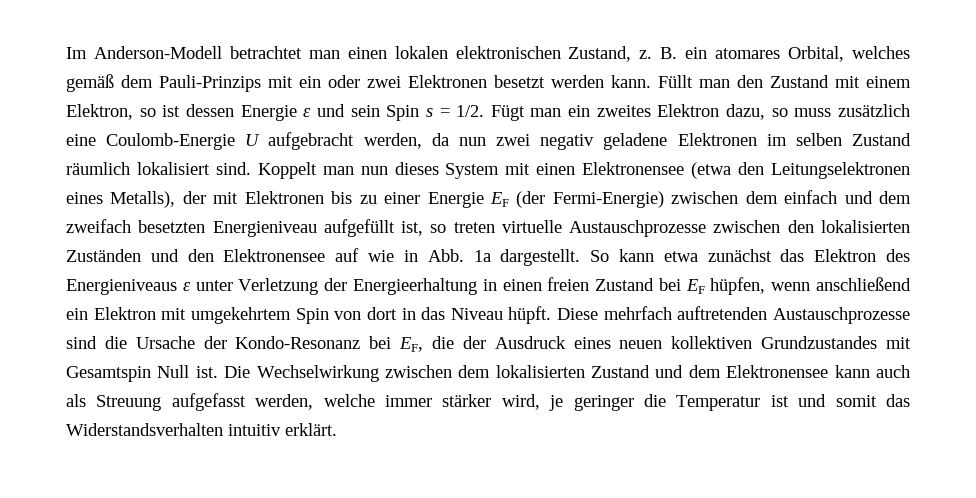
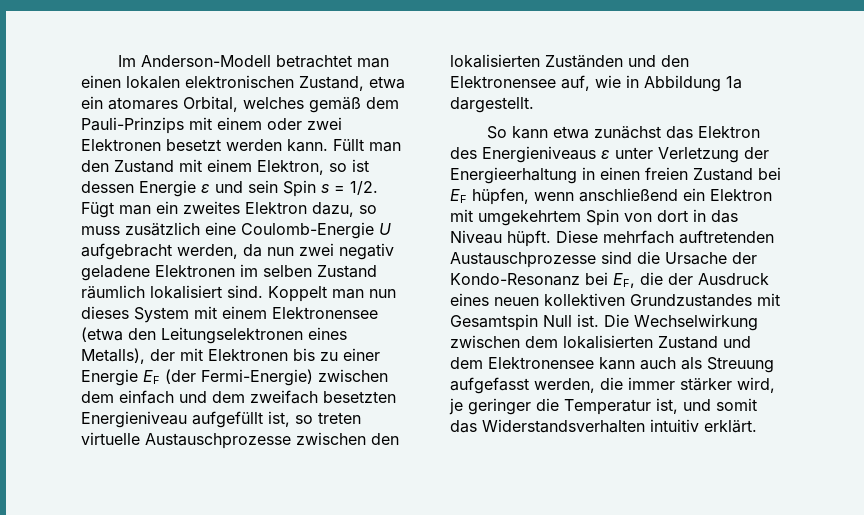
- Im Anderson-Modell betrachtet man einen lokalen elektronischen Zustand, z. B. ein atomares Orbital, welches gemäß dem Pauli-Prinzips mit ein oder zwei Elektronen besetzt werden kann.
+ Im Anderson-Modell betrachtet man einen lokalen elektronischen Zustand, etwa ein atomares Orbital, welches gemäß dem Pauli-Prinzips mit einem oder zwei Elektronen besetzt werden kann.
- Koppelt man nun dieses System mit einen Elektronensee (etwa den Leitungselektronen eines Metalls), der mit Elektronen bis zu einer Energie EF (der Fermi-Energie) zwischen dem einfach und dem zweifach besetzten Energieniveau aufgefüllt ist, so treten virtuelle Austauschprozesse zwischen den lokalisierten Zuständen und den Elektronensee auf wie in Abb. 1a dargestellt. So kann etwa zunächst das Elektron des Energieniveaus ε unter Verletzung der Energieerhaltung in einen freien Zustand bei EF hüpfen, wenn anschließend ein Elektron mit umgekehrtem Spin von dort in das Niveau hüpft.
+ Koppelt man nun dieses System mit einem Elektronensee (etwa den Leitungselektronen eines Metalls), der mit Elektronen bis zu einer Energie EF (der Fermi-Energie) zwischen dem einfach und dem zweifach besetzten Energieniveau aufgefüllt ist, so treten virtuelle Austauschprozesse zwischen den lokalisierten Zuständen und den Elektronensee auf, wie in Abbildung 1a dargestellt.
+ So kann etwa zunächst das Elektron des Energieniveaus ε unter Verletzung der Energieerhaltung in einen freien Zustand bei EF hüpfen, wenn anschließend ein Elektron mit umgekehrtem Spin von dort in das Niveau hüpft.
- Die Wechselwirkung zwischen dem lokalisierten Zustand und dem Elektronensee kann auch als Streuung aufgefasst werden, welche immer stärker wird, je geringer die Temperatur ist und somit das Widerstandsverhalten intuitiv erklärt.
+ Die Wechselwirkung zwischen dem lokalisierten Zustand und dem Elektronensee kann auch als Streuung aufgefasst werden, die immer stärker wird, je geringer die Temperatur ist, und somit das Widerstandsverhalten intuitiv erklärt.

